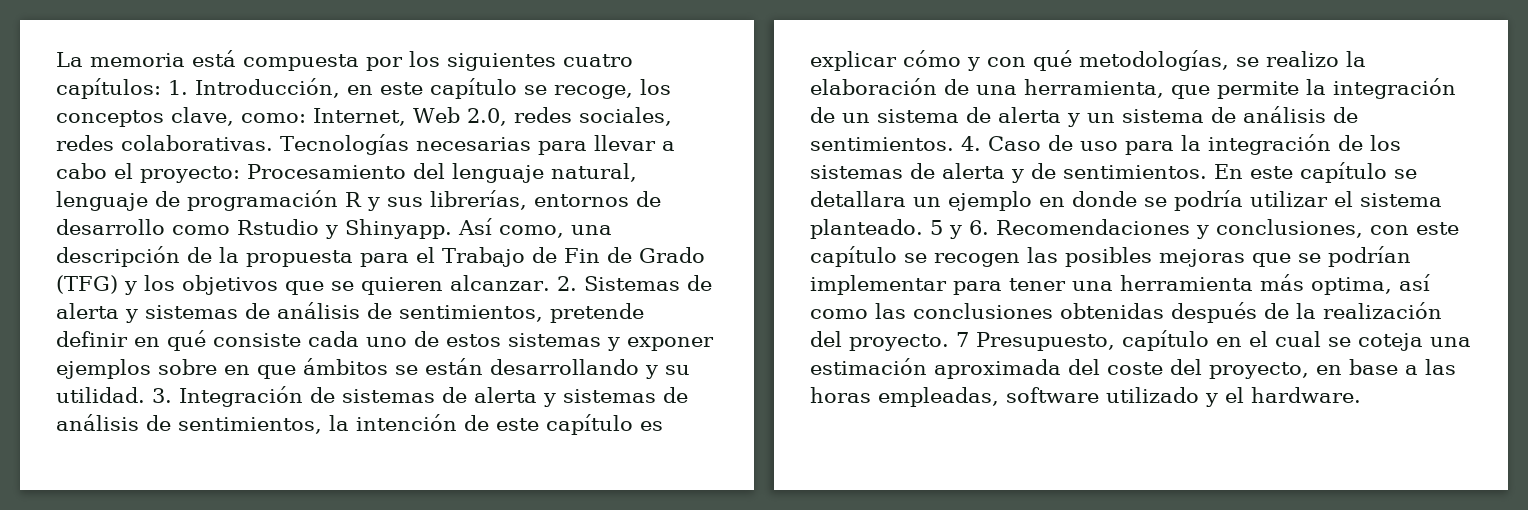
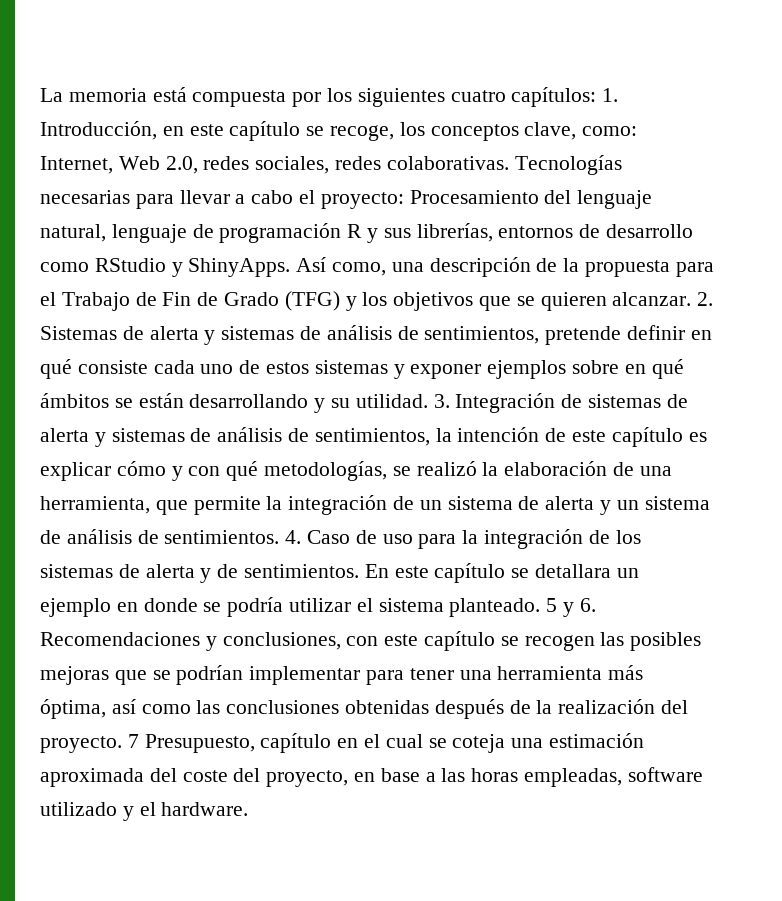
- Tecnologías necesarias para llevar a cabo el proyecto: Procesamiento del lenguaje natural, lenguaje de programación R y sus librerías, entornos de desarrollo como Rstudio y Shinyapp.
+ Tecnologías necesarias para llevar a cabo el proyecto: Procesamiento del lenguaje natural, lenguaje de programación R y sus librerías, entornos de desarrollo como RStudio y ShinyApps.
- 2. Sistemas de alerta y sistemas de análisis de sentimientos, pretende definir en qué consiste cada uno de estos sistemas y exponer ejemplos sobre en que ámbitos se están desarrollando y su utilidad.
+ 2. Sistemas de alerta y sistemas de análisis de sentimientos, pretende definir en qué consiste cada uno de estos sistemas y exponer ejemplos sobre en qué ámbitos se están desarrollando y su utilidad.
- 3. Integración de sistemas de alerta y sistemas de análisis de sentimientos, la intención de este capítulo es explicar cómo y con qué metodologías, se realizo la elaboración de una herramienta, que permite la integración de un sistema de alerta y un sistema de análisis de sentimientos.
+ 3. Integración de sistemas de alerta y sistemas de análisis de sentimientos, la intención de este capítulo es explicar cómo y con qué metodologías, se realizó la elaboración de una herramienta, que permite la integración de un sistema de alerta y un sistema de análisis de sentimientos.
- 5 y 6. Recomendaciones y conclusiones, con este capítulo se recogen las posibles mejoras que se podrían implementar para tener una herramienta más optima, así como las conclusiones obtenidas después de la realización del proyecto.
+ 5 y 6. Recomendaciones y conclusiones, con este capítulo se recogen las posibles mejoras que se podrían implementar para tener una herramienta más óptima, así como las conclusiones obtenidas después de la realización del proyecto.

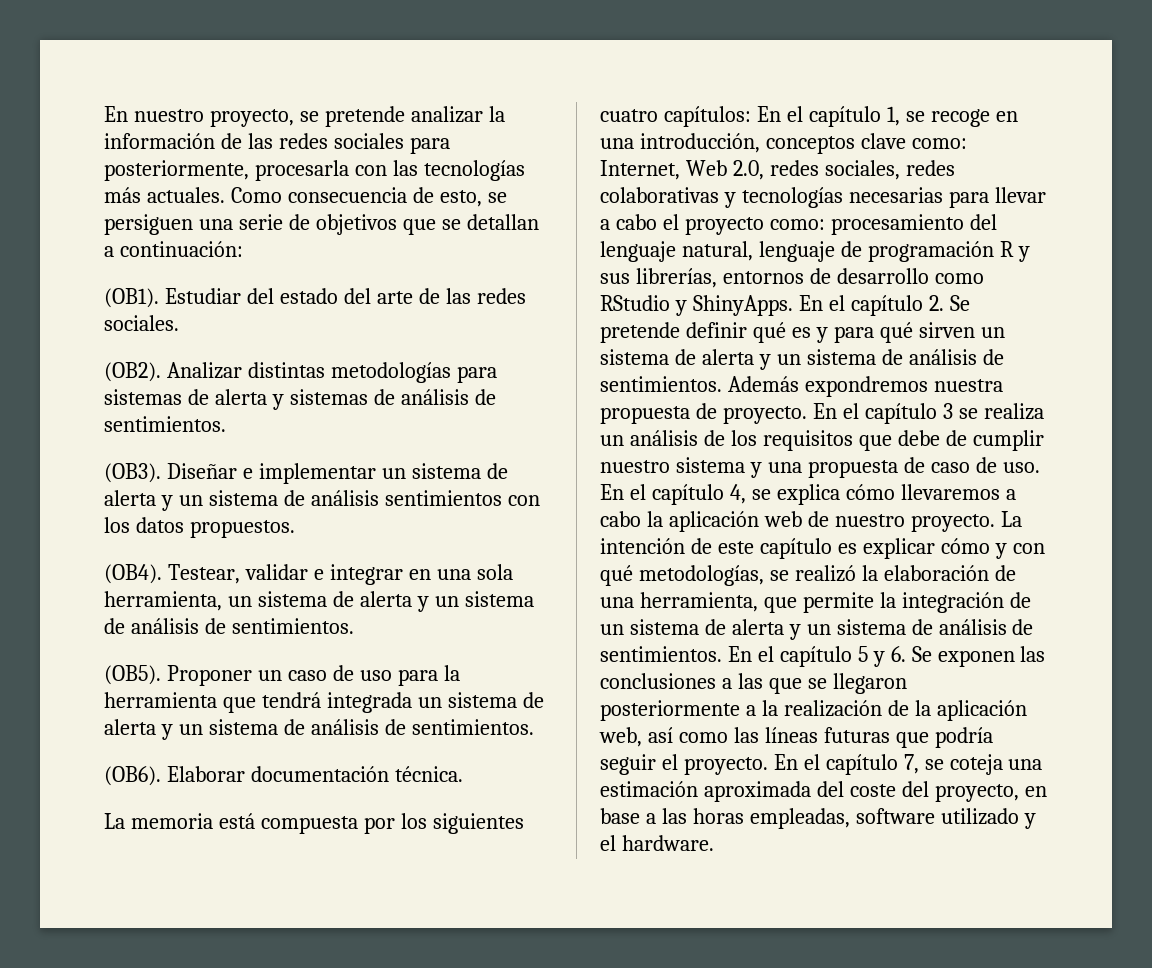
+ En nuestro proyecto, se pretende analizar la información de las redes sociales para posteriormente, procesarla con las tecnologías más actuales. Como consecuencia de esto, se persiguen una serie de objetivos que se detallan a continuación:
+ (OB1). Estudiar del estado del arte de las redes sociales.
+ (OB2). Analizar distintas metodologías para sistemas de alerta y sistemas de análisis de sentimientos.
+ (OB3). Diseñar e implementar un sistema de alerta y un sistema de análisis sentimientos con los datos propuestos.
+ (OB4). Testear, validar e integrar en una sola herramienta, un sistema de alerta y un sistema de análisis de sentimientos.
+ (OB5). Proponer un caso de uso para la herramienta que tendrá integrada un sistema de alerta y un sistema de análisis de sentimientos.
+ (OB6). Elaborar documentación técnica.
- La memoria está compuesta por los siguientes cuatro capítulos: 1. Introducción, en este capítulo se recoge, los conceptos clave, como: Internet, Web 2.0, redes sociales, redes colaborativas. Tecnologías necesarias para llevar a cabo el proyecto: Procesamiento del lenguaje natural, lenguaje de programación R y sus librerías, entornos de desarrollo como RStudio y ShinyApps.
+ La memoria está compuesta por los siguientes cuatro capítulos: En el capítulo 1, se recoge en una introducción, conceptos clave como: Internet, Web 2.0, redes sociales, redes colaborativas y tecnologías necesarias para llevar a cabo el proyecto como: procesamiento del lenguaje natural, lenguaje de programación R y sus librerías, entornos de desarrollo como RStudio y ShinyApps.
- Así como, una descripción de la propuesta para el Trabajo de Fin de Grado (TFG) y los objetivos que se quieren alcanzar. 2. Sistemas de alerta y sistemas de análisis de sentimientos, pretende definir en qué consiste cada uno de estos sistemas y exponer ejemplos sobre en qué ámbitos se están desarrollando y su utilidad. 3. Integración de sistemas de alerta y sistemas de análisis de sentimientos, la intención de este capítulo es explicar cómo y con qué metodologías, se realizó la elaboración de una herramienta, que permite la integración de un sistema de alerta y un sistema de análisis de sentimientos.
+ En el capítulo 2. Se pretende definir qué es y para qué sirven un sistema de alerta y un sistema de análisis de sentimientos. Además expondremos nuestra propuesta de proyecto. En el capítulo 3 se realiza un análisis de los requisitos que debe de cumplir nuestro sistema y una propuesta de caso de uso. En el capítulo 4, se explica cómo llevaremos a cabo la aplicación web de nuestro proyecto. La intención de este capítulo es explicar cómo y con qué metodologías, se realizó la elaboración de una herramienta, que permite la integración de un sistema de alerta y un sistema de análisis de sentimientos.
- 4. Caso de uso para la integración de los sistemas de alerta y de sentimientos. En este capítulo se detallara un ejemplo en donde se podría utilizar el sistema planteado. 5 y 6. Recomendaciones y conclusiones, con este capítulo se recogen las posibles mejoras que se podrían implementar para tener una herramienta más óptima, así como las conclusiones obtenidas después de la realización del proyecto. 7 Presupuesto, capítulo en el cual se coteja una estimación aproximada del coste del proyecto, en base a las horas empleadas, software utilizado y el hardware.
+ En el capítulo 5 y 6. Se exponen las conclusiones a las que se llegaron posteriormente a la realización de la aplicación web, así como las líneas futuras que podría seguir el proyecto. En el capítulo 7, se coteja una estimación aproximada del coste del proyecto, en base a las horas empleadas, software utilizado y el hardware.

